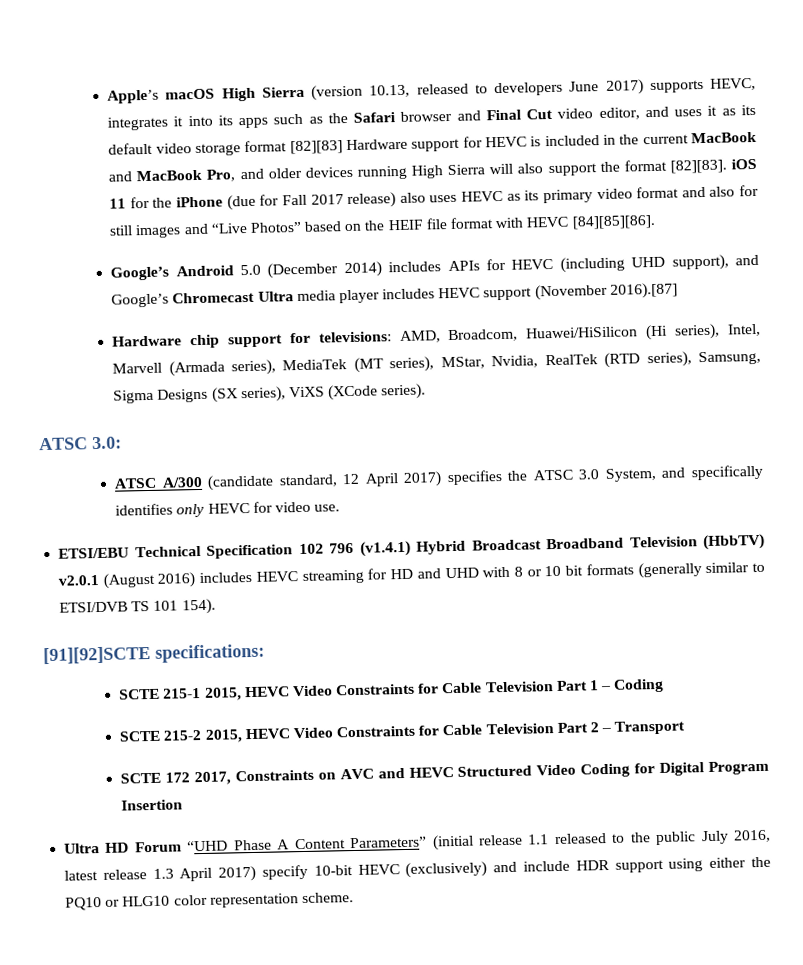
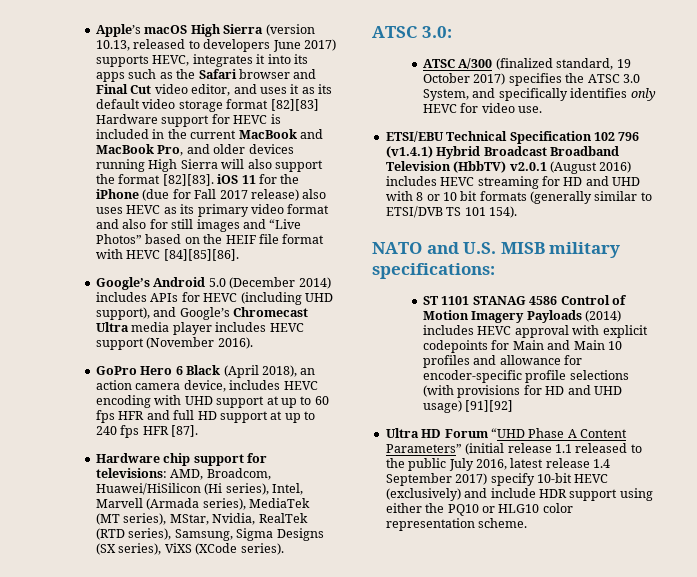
- Google’s Android 5.0 (December 2014) includes APIs for HEVC (including UHD support), and Google’s Chromecast Ultra media player includes HEVC support (November 2016).[87]
+ Google’s Android 5.0 (December 2014) includes APIs for HEVC (including UHD support), and Google’s Chromecast Ultra media player includes HEVC support (November 2016).
+ GoPro Hero 6 Black (April 2018), an action camera device, includes HEVC encoding with UHD support at up to 60 fps HFR and full HD support at up to 240 fps HFR [87].
- ATSC A/300 (candidate standard, 12 April 2017) specifies the ATSC 3.0 System, and specifically identifies only HEVC for video use.
+ ATSC A/300 (finalized standard, 19 October 2017) specifies the ATSC 3.0 System, and specifically identifies only HEVC for video use.
- [91][92]SCTE specifications:
- SCTE 215-1 2015, HEVC Video Constraints for Cable Television Part 1 – Coding
- SCTE 215-2 2015, HEVC Video Constraints for Cable Television Part 2 – Transport
- SCTE 172 2017, Constraints on AVC and HEVC Structured Video Coding for Digital Program Insertion
+ NATO and U.S. MISB military specifications:
+ ST 1101 STANAG 4586 Control of Motion Imagery Payloads (2014) includes HEVC approval with explicit codepoints for Main and Main 10 profiles and allowance for encoder-specific profile selections (with provisions for HD and UHD usage) [91][92]
- Ultra HD Forum “UHD Phase A Content Parameters” (initial release 1.1 released to the public July 2016, latest release 1.3 April 2017) specify 10-bit HEVC (exclusively) and include HDR support using either the PQ10 or HLG10 color representation scheme.
+ Ultra HD Forum “UHD Phase A Content Parameters” (initial release 1.1 released to the public July 2016, latest release 1.4 September 2017) specify 10-bit HEVC (exclusively) and include HDR support using either the PQ10 or HLG10 color representation scheme.

